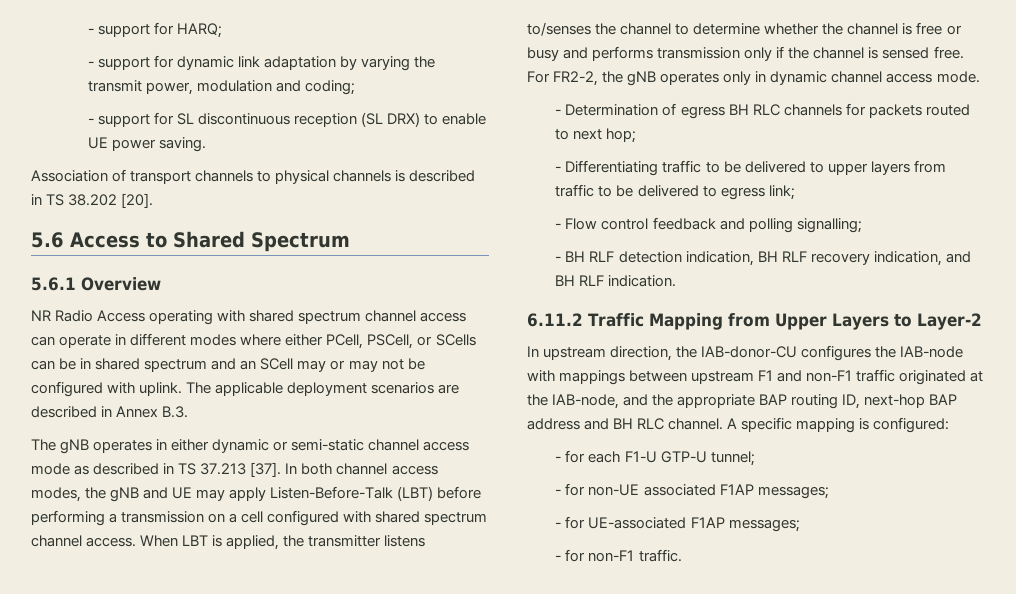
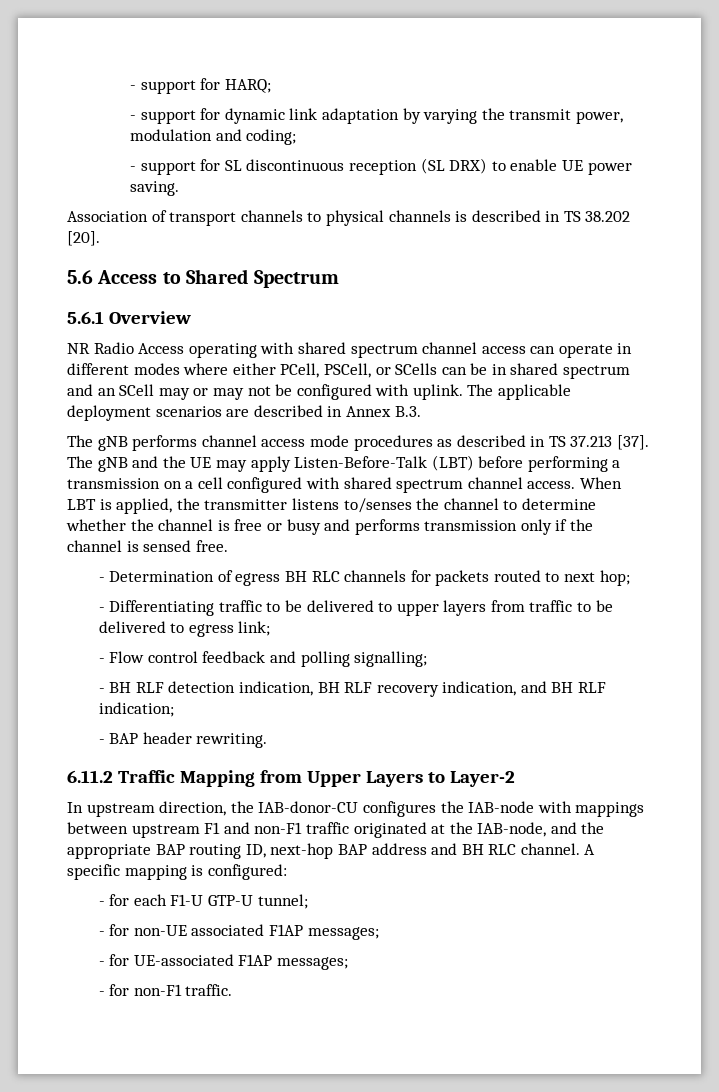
- The gNB operates in either dynamic or semi-static channel access mode as described in TS 37.213 [37].
+ The gNB performs channel access mode procedures as described in TS 37.213 [37].
- In both channel access modes, the gNB and UE may apply Listen-Before-Talk (LBT) before performing a transmission on a cell configured with shared spectrum channel access.
+ The gNB and the UE may apply Listen-Before-Talk (LBT) before performing a transmission on a cell configured with shared spectrum channel access.
- For FR2-2, the gNB operates only in dynamic channel access mode.
- - BH RLF detection indication, BH RLF recovery indication, and BH RLF indication.
+ - BH RLF detection indication, BH RLF recovery indication, and BH RLF indication;
+ - BAP header rewriting.

